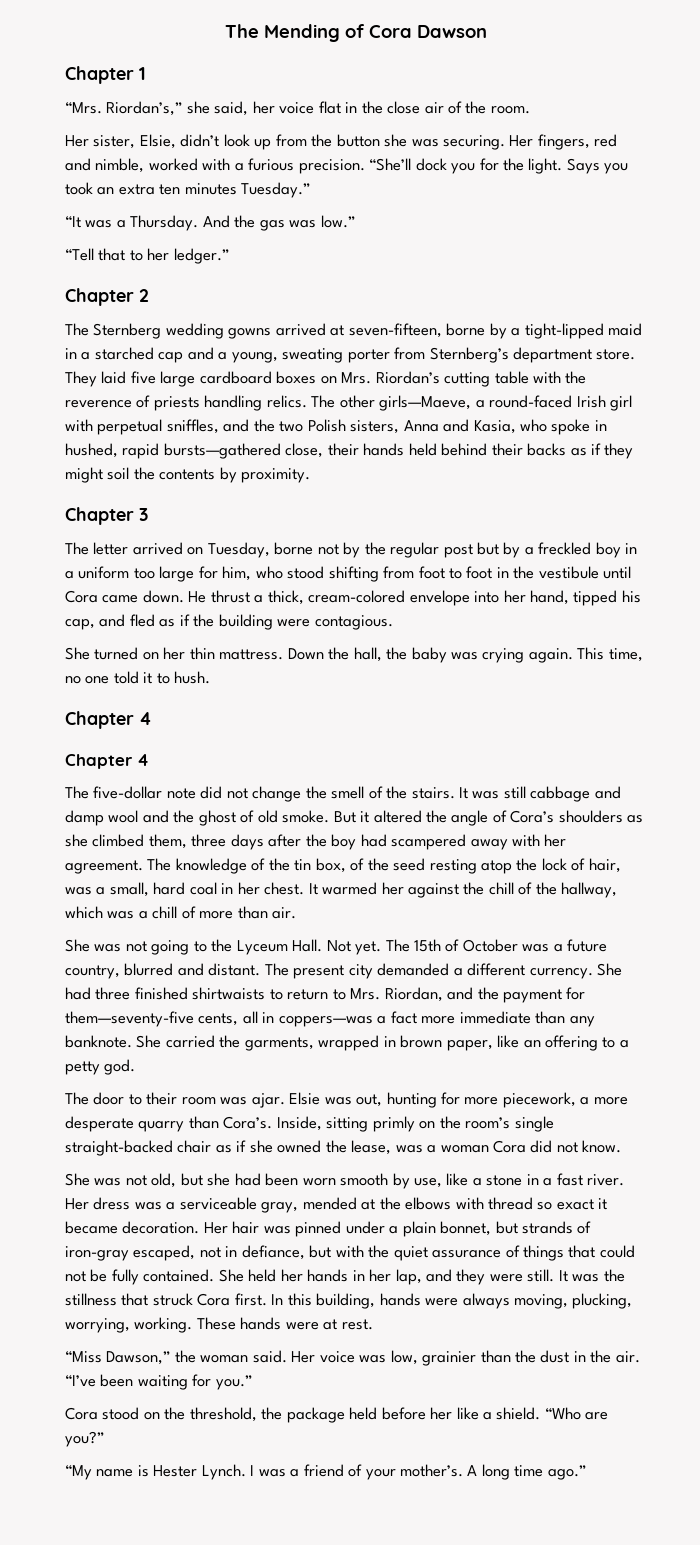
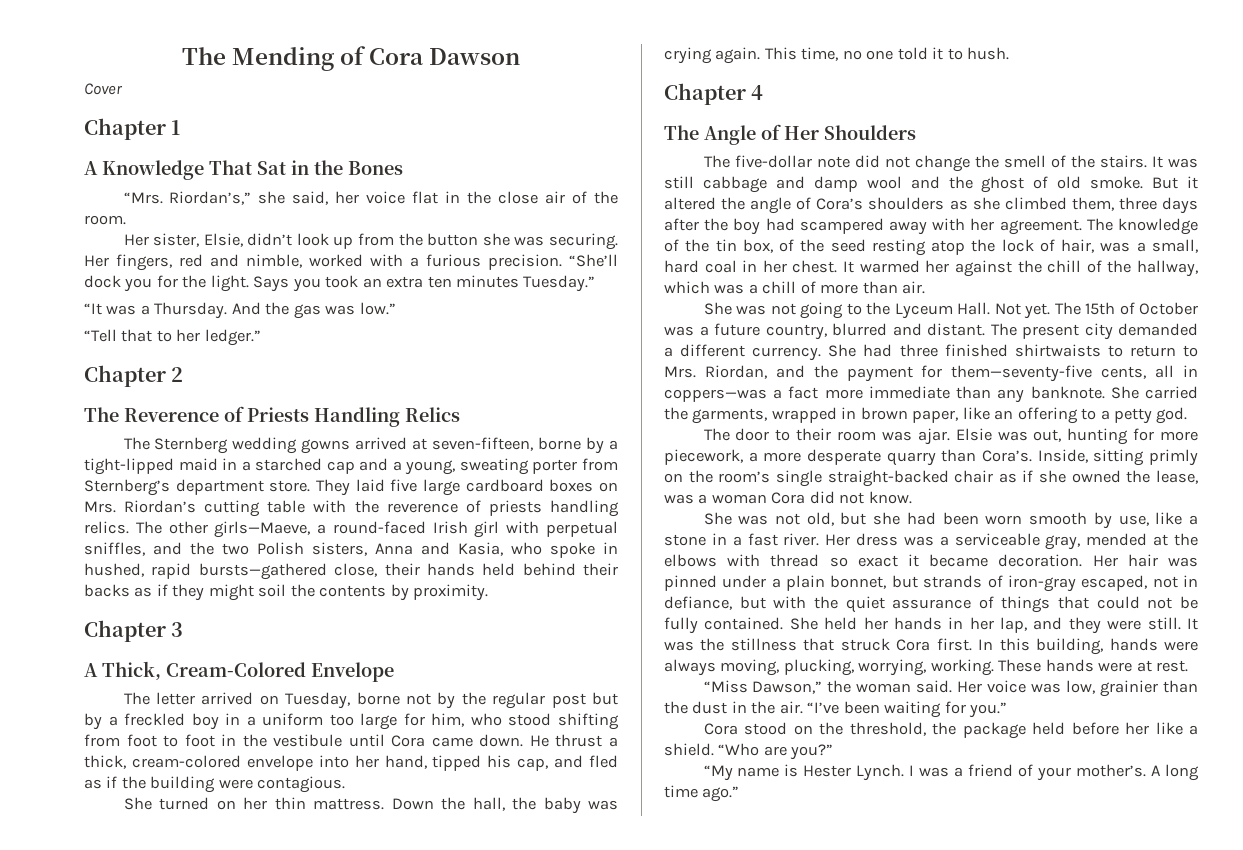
+ Cover
+ A Knowledge That Sat in the Bones
+ The Reverence of Priests Handling Relics
+ A Thick, Cream-Colored Envelope
  This time, no one told it to hush.
  Chapter 4
- Chapter 4
+ The Angle of Her Shoulders

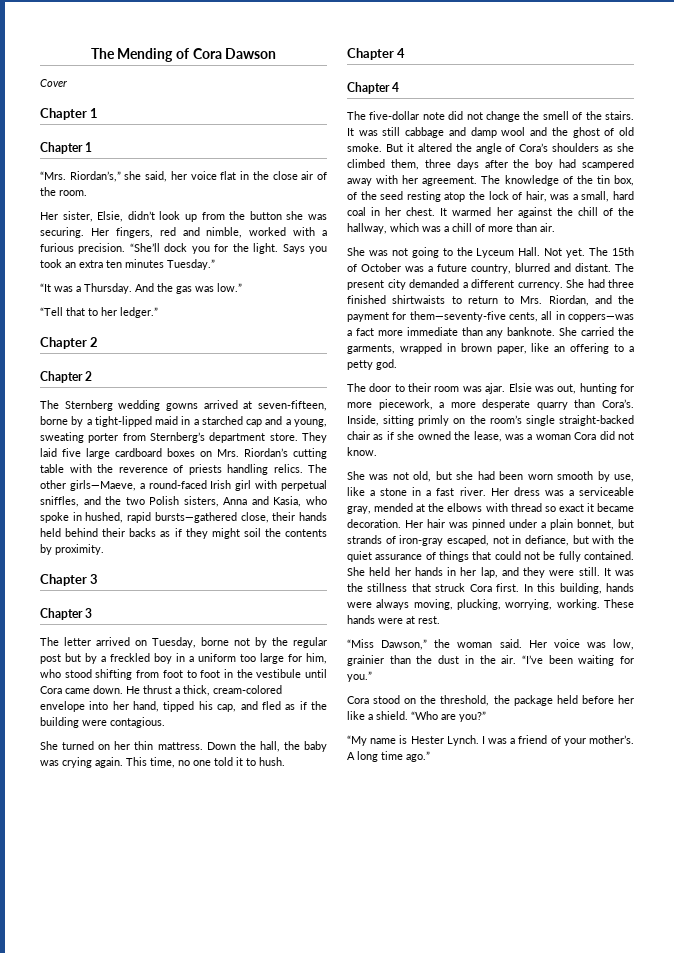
  Cover
  Chapter 1
- A Knowledge That Sat in the Bones
+ Chapter 1
  “Tell that to her ledger.”
  Chapter 2
- The Reverence of Priests Handling Relics
+ Chapter 2
  The other girls—Maeve, a round-faced Irish girl with perpetual sniffles, and the two Polish sisters, Anna and Kasia, who spoke in hushed, rapid bursts—gathered close, their hands held behind their backs as if they might soil the contents by proximity.
  Chapter 3
- A Thick, Cream-Colored Envelope
+ Chapter 3
  This time, no one told it to hush.
  Chapter 4
- The Angle of Her Shoulders
+ Chapter 4

